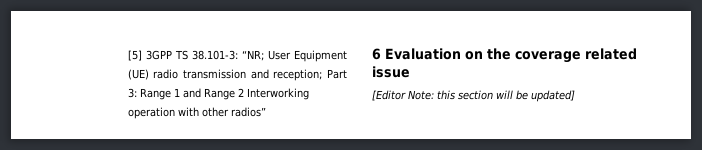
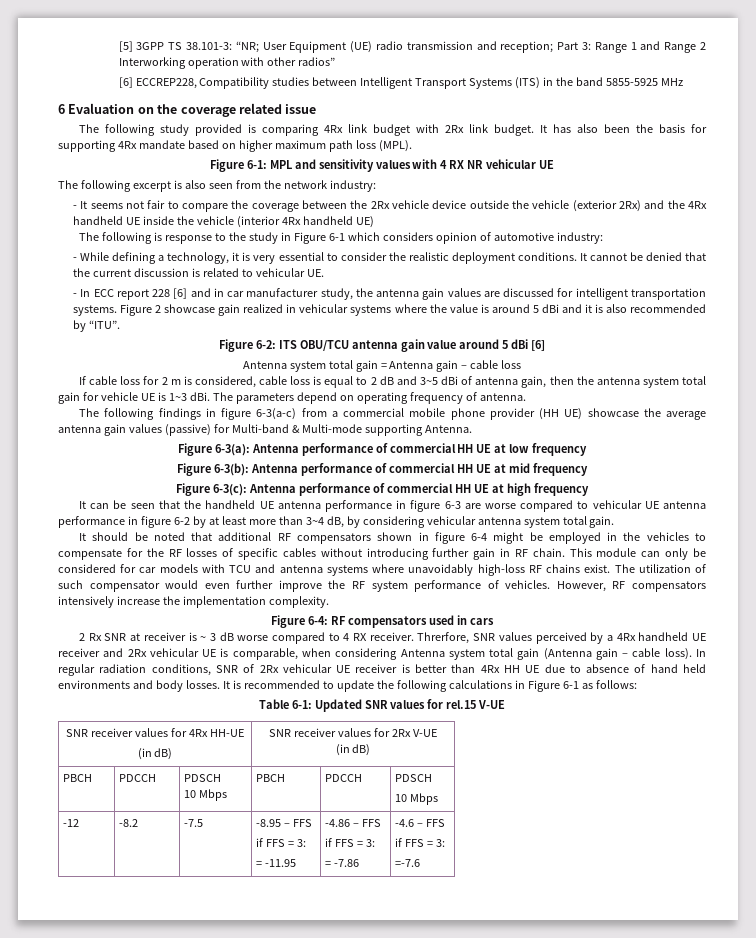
+ [6] ECCREP228, Compatibility studies between Intelligent Transport Systems (ITS) in the band 5855-5925 MHz
- [Editor Note: this section will be updated]
+ The following study provided is comparing 4Rx link budget with 2Rx link budget. It has also been the basis for supporting 4Rx mandate based on higher maximum path loss (MPL).
+ Figure 6-1: MPL and sensitivity values with 4 RX NR vehicular UE
+ The following excerpt is also seen from the network industry:
+ - It seems not fair to compare the coverage between the 2Rx vehicle device outside the vehicle (exterior 2Rx) and the 4Rx handheld UE inside the vehicle (interior 4Rx handheld UE)
+ The following is response to the study in Figure 6-1 which considers opinion of automotive industry:
+ - While defining a technology, it is very essential to consider the realistic deployment conditions. It cannot be denied that the current discussion is related to vehicular UE.
+ - In ECC report 228 [6] and in car manufacturer study, the antenna gain values are discussed for intelligent transportation systems. Figure 2 showcase gain realized in vehicular systems where the value is around 5 dBi and it is also recommended by “ITU”.
+ Figure 6-2: ITS OBU/TCU antenna gain value around 5 dBi [6]
+ Antenna system total gain = Antenna gain – cable loss
+ If cable loss for 2 m is considered, cable loss is equal to 2 dB and 3~5 dBi of antenna gain, then the antenna system total gain for vehicle UE is 1~3 dBi. The parameters depend on operating frequency of antenna.
+ The following findings in figure 6-3(a-c) from a commercial mobile phone provider (HH UE) showcase the average antenna gain values (passive) for Multi-band & Multi-mode supporting Antenna.
+ Figure 6-3(a): Antenna performance of commercial HH UE at low frequency
+ Figure 6-3(b): Antenna performance of commercial HH UE at mid frequency
+ Figure 6-3(c): Antenna performance of commercial HH UE at high frequency
+ It can be seen that the handheld UE antenna performance in figure 6-3 are worse compared to vehicular UE antenna performance in figure 6-2 by at least more than 3~4 dB, by considering vehicular antenna system total gain.
+ It should be noted that additional RF compensators shown in figure 6-4 might be employed in the vehicles to compensate for the RF losses of specific cables without introducing further gain in RF chain. This module can only be considered for car models with TCU and antenna systems where unavoidably high-loss RF chains exist. The utilization of such compensator would even further improve the RF system performance of vehicles. However, RF compensators intensively increase the implementation complexity.
+ Figure 6-4: RF compensators used in cars
+ 2 Rx SNR at receiver is ~ 3 dB worse compared to 4 RX receiver. Threrfore, SNR values perceived by a 4Rx handheld UE receiver and 2Rx vehicular UE is comparable, when considering Antenna system total gain (Antenna gain – cable loss). In regular radiation conditions, SNR of 2Rx vehicular UE receiver is better than 4Rx HH UE due to absence of hand held environments and body losses. It is recommended to update the following calculations in Figure 6-1 as follows:
+ Table 6-1: Updated SNR values for rel.15 V-UE
+ SNR receiver values for 4Rx HH-UE
+ (in dB) | SNR receiver values for 2Rx V-UE
+ (in dB)
+ PBCH | PDCCH | PDSCH
+ 10 Mbps | PBCH | PDCCH | PDSCH
+ 10 Mbps
+ -12 | -8.2 | -7.5 | -8.95 – FFS
+ if FFS = 3:
+ = -11.95 | -4.86 – FFS
+ if FFS = 3:
+ = -7.86 | -4.6 – FFS
+ if FFS = 3:
+ =-7.6

